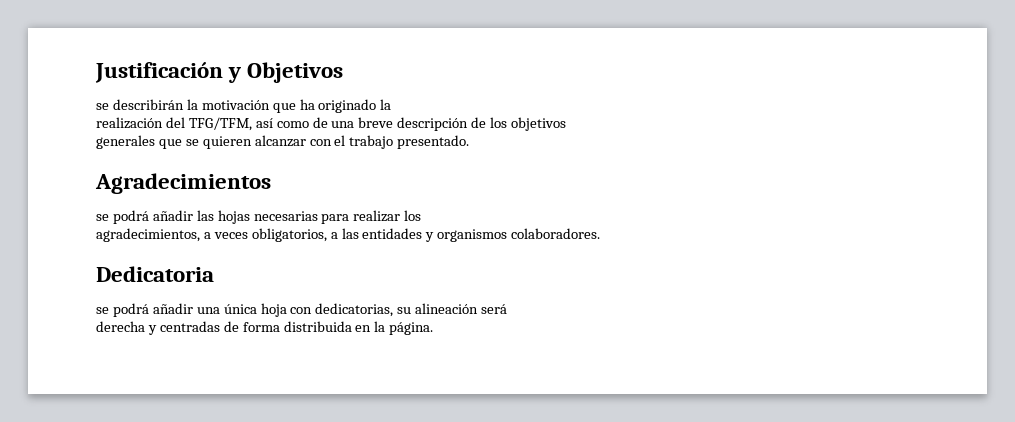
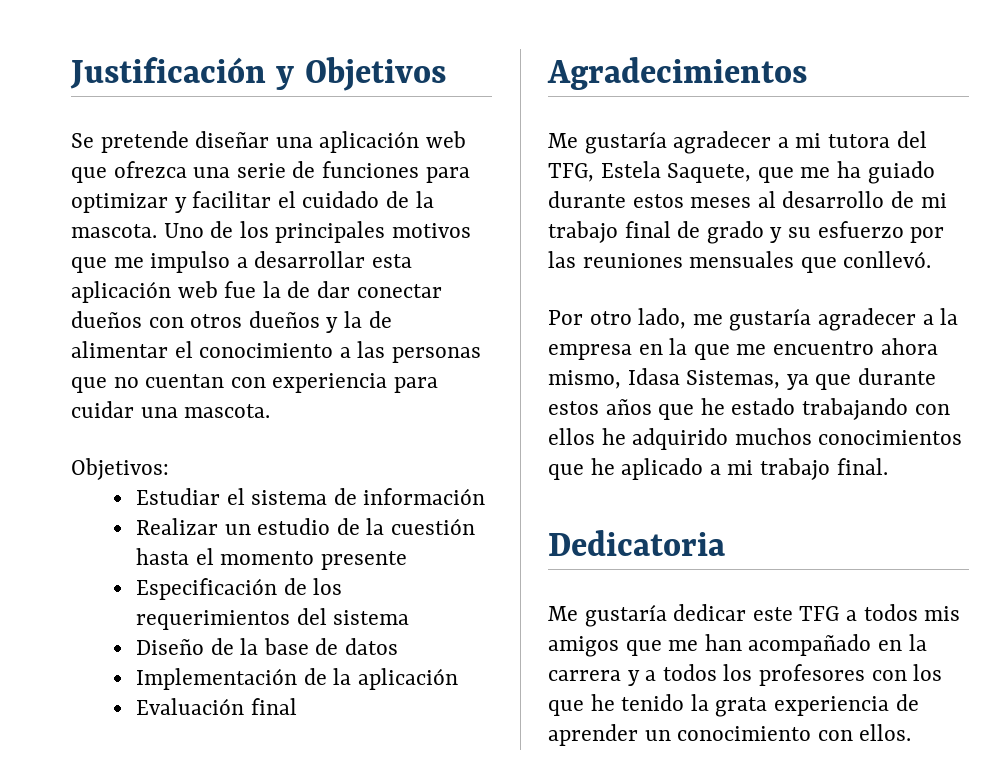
- se describirán la motivación que ha originado la
- realización del TFG/TFM, así como de una breve descripción de los objetivos
- generales que se quieren alcanzar con el trabajo presentado.
+ Se pretende diseñar una aplicación web que ofrezca una serie de funciones para optimizar y facilitar el cuidado de la mascota. Uno de los principales motivos que me impulso a desarrollar esta aplicación web fue la de dar conectar dueños con otros dueños y la de alimentar el conocimiento a las personas que no cuentan con experiencia para cuidar una mascota.
+ Objetivos:
+ Estudiar el sistema de información
+ Realizar un estudio de la cuestión hasta el momento presente
+ Especificación de los requerimientos del sistema
+ Diseño de la base de datos
+ Implementación de la aplicación
+ Evaluación final
  Agradecimientos
- se podrá añadir las hojas necesarias para realizar los
- agradecimientos, a veces obligatorios, a las entidades y organismos colaboradores.
+ Me gustaría agradecer a mi tutora del TFG, Estela Saquete, que me ha guiado durante estos meses al desarrollo de mi trabajo final de grado y su esfuerzo por las reuniones mensuales que conllevó.
+ Por otro lado, me gustaría agradecer a la empresa en la que me encuentro ahora mismo, Idasa Sistemas, ya que durante estos años que he estado trabajando con ellos he adquirido muchos conocimientos que he aplicado a mi trabajo final.
  Dedicatoria
- se podrá añadir una única hoja con dedicatorias, su alineación será
- derecha y centradas de forma distribuida en la página.
+ Me gustaría dedicar este TFG a todos mis amigos que me han acompañado en la carrera y a todos los profesores con los que he tenido la grata experiencia de aprender un conocimiento con ellos.

